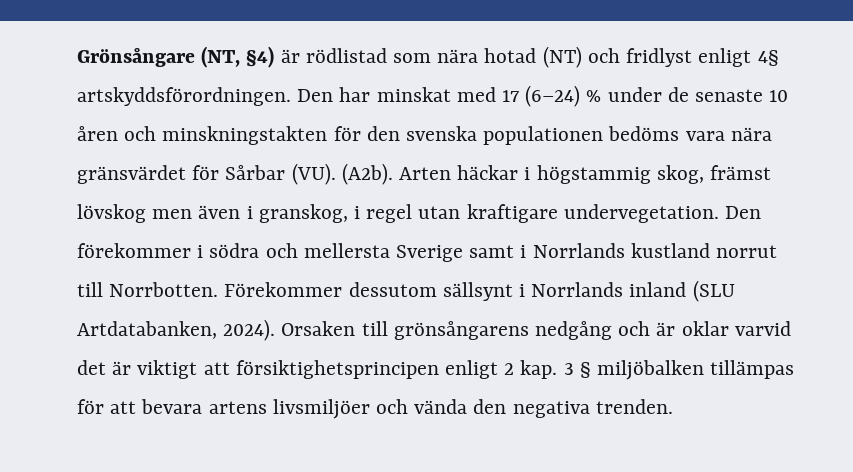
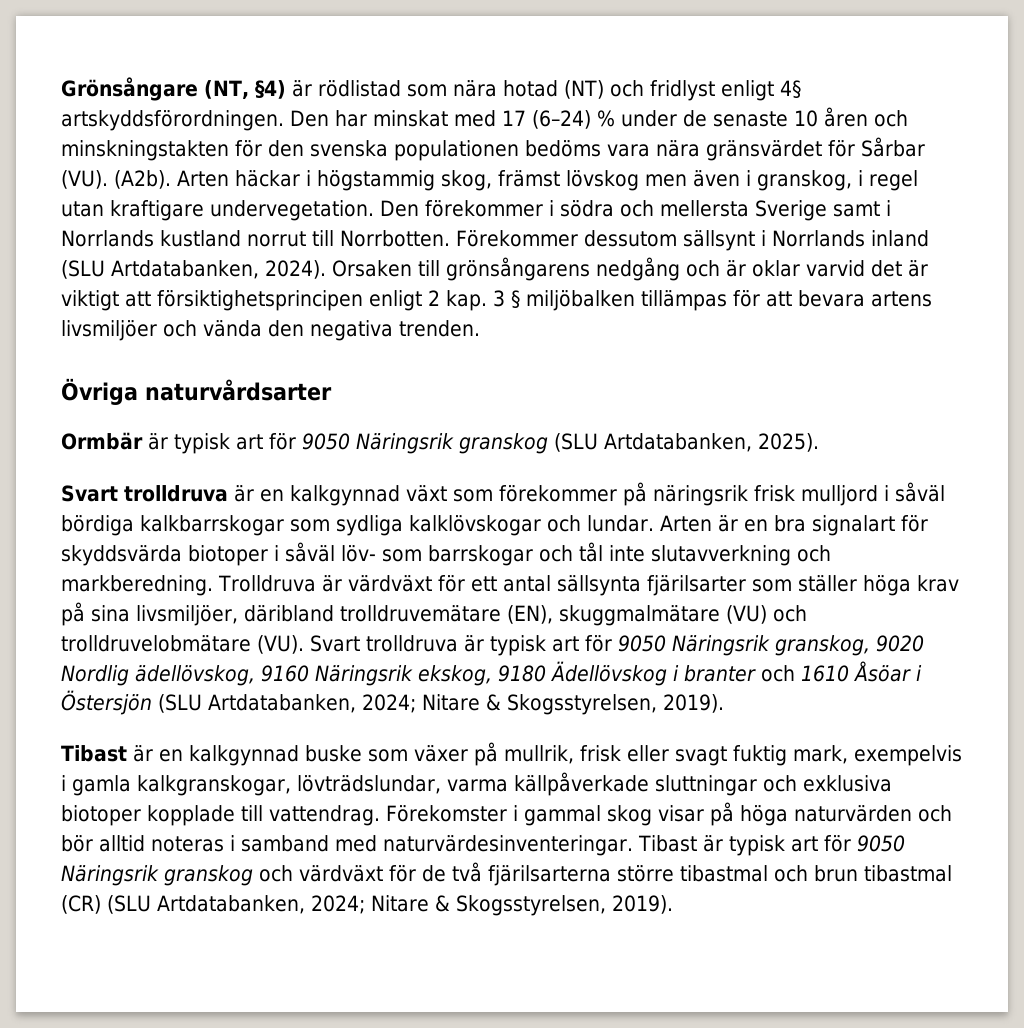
+ Övriga naturvårdsarter
+ Ormbär är typisk art för 9050 Näringsrik granskog (SLU Artdatabanken, 2025).
+ Svart trolldruva är en kalkgynnad växt som förekommer på näringsrik frisk mulljord i såväl bördiga kalkbarrskogar som sydliga kalklövskogar och lundar. Arten är en bra signalart för skyddsvärda biotoper i såväl löv- som barrskogar och tål inte slutavverkning och markberedning. Trolldruva är värdväxt för ett antal sällsynta fjärilsarter som ställer höga krav på sina livsmiljöer, däribland trolldruvemätare (EN), skuggmalmätare (VU) och trolldruvelobmätare (VU). Svart trolldruva är typisk art för 9050 Näringsrik granskog, 9020 Nordlig ädellövskog, 9160 Näringsrik ekskog, 9180 Ädellövskog i branter och 1610 Åsöar i Östersjön (SLU Artdatabanken, 2024; Nitare & Skogsstyrelsen, 2019).
+ Tibast är en kalkgynnad buske som växer på mullrik, frisk eller svagt fuktig mark, exempelvis i gamla kalkgranskogar, lövträdslundar, varma källpåverkade sluttningar och exklusiva biotoper kopplade till vattendrag. Förekomster i gammal skog visar på höga naturvärden och bör alltid noteras i samband med naturvärdesinventeringar. Tibast är typisk art för 9050 Näringsrik granskog och värdväxt för de två fjärilsarterna större tibastmal och brun tibastmal (CR) (SLU Artdatabanken, 2024; Nitare & Skogsstyrelsen, 2019).

